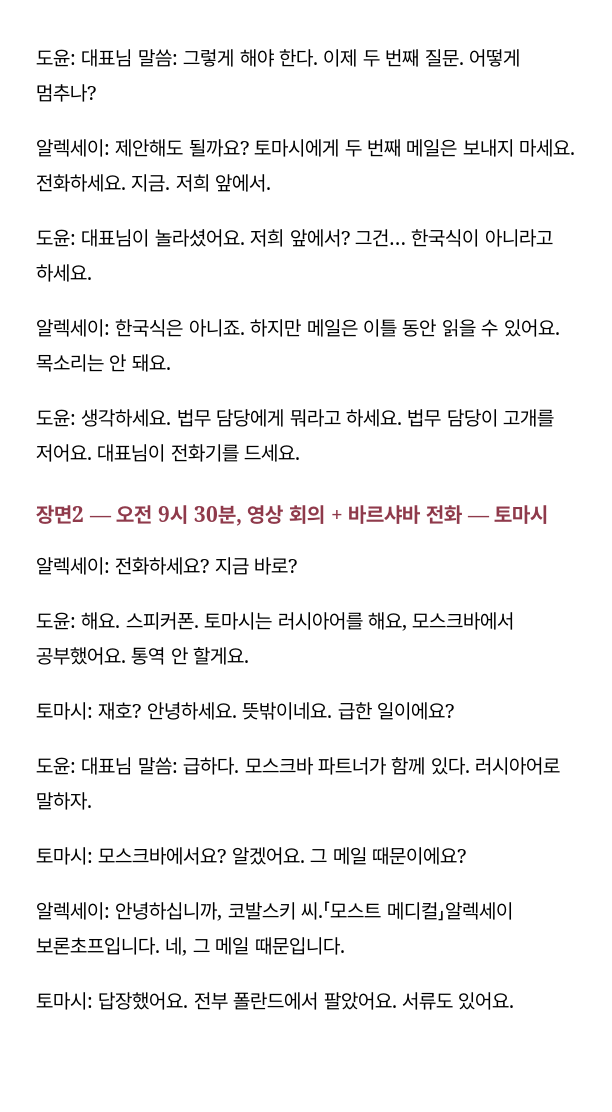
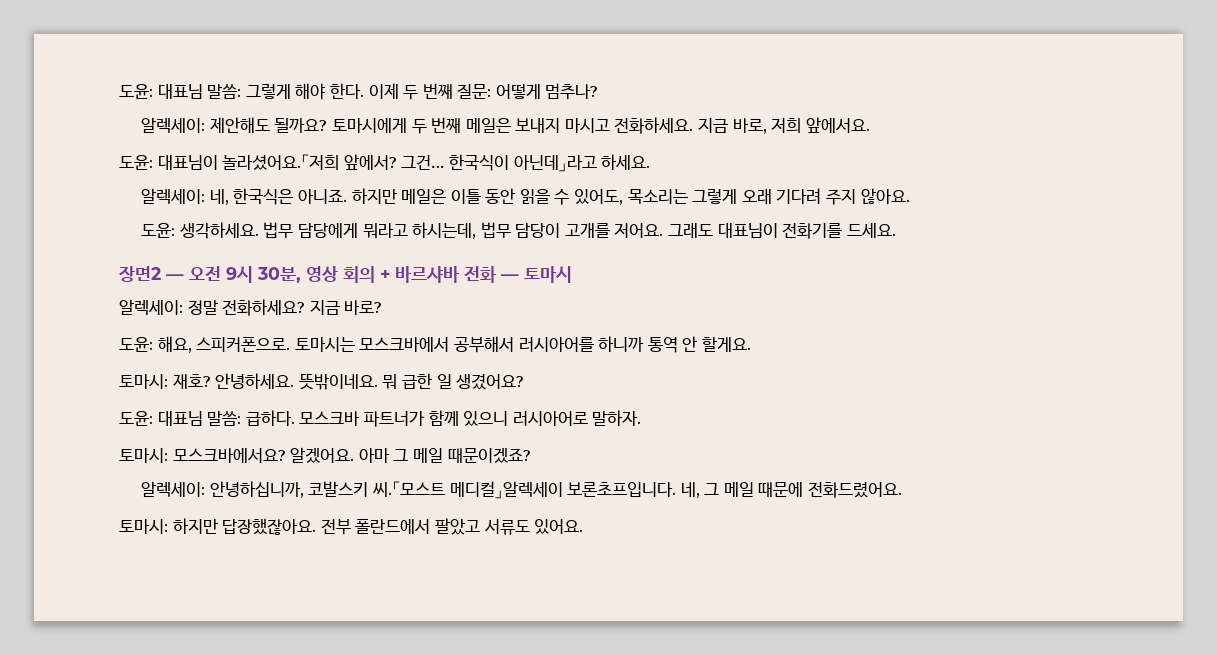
- 이제 두 번째 질문. 어떻게 멈추나?
+ 이제 두 번째 질문: 어떻게 멈추나?
- 토마시에게 두 번째 메일은 보내지 마세요. 전화하세요. 지금. 저희 앞에서.
+ 토마시에게 두 번째 메일은 보내지 마시고 전화하세요. 지금 바로, 저희 앞에서요.
- 저희 앞에서?
+ 「저희 앞에서?
- 한국식이 아니라고 하세요.
+ 한국식이 아닌데」라고 하세요.
- 알렉세이: 한국식은 아니죠.
+ 알렉세이: 네, 한국식은 아니죠.
- 하지만 메일은 이틀 동안 읽을 수 있어요. 목소리는 안 돼요.
+ 하지만 메일은 이틀 동안 읽을 수 있어도, 목소리는 그렇게 오래 기다려 주지 않아요.
- 법무 담당에게 뭐라고 하세요. 법무 담당이 고개를 저어요.
+ 법무 담당에게 뭐라고 하시는데, 법무 담당이 고개를 저어요.
- 대표님이 전화기를 드세요.
+ 그래도 대표님이 전화기를 드세요.
- 알렉세이: 전화하세요?
+ 알렉세이: 정말 전화하세요?
- 도윤: 해요. 스피커폰. 토마시는 러시아어를 해요, 모스크바에서 공부했어요. 통역 안 할게요.
+ 도윤: 해요, 스피커폰으로. 토마시는 모스크바에서 공부해서 러시아어를 하니까 통역 안 할게요.
- 급한 일이에요?
+ 뭐 급한 일 생겼어요?
- 모스크바 파트너가 함께 있다. 러시아어로 말하자.
+ 모스크바 파트너가 함께 있으니 러시아어로 말하자.
- 그 메일 때문이에요?
+ 아마 그 메일 때문이겠죠?
- 네, 그 메일 때문입니다.
- 토마시: 답장했어요.
+ 네, 그 메일 때문에 전화드렸어요.
+ 토마시: 하지만 답장했잖아요.
- 전부 폴란드에서 팔았어요. 서류도 있어요.
+ 전부 폴란드에서 팔았고 서류도 있어요.

